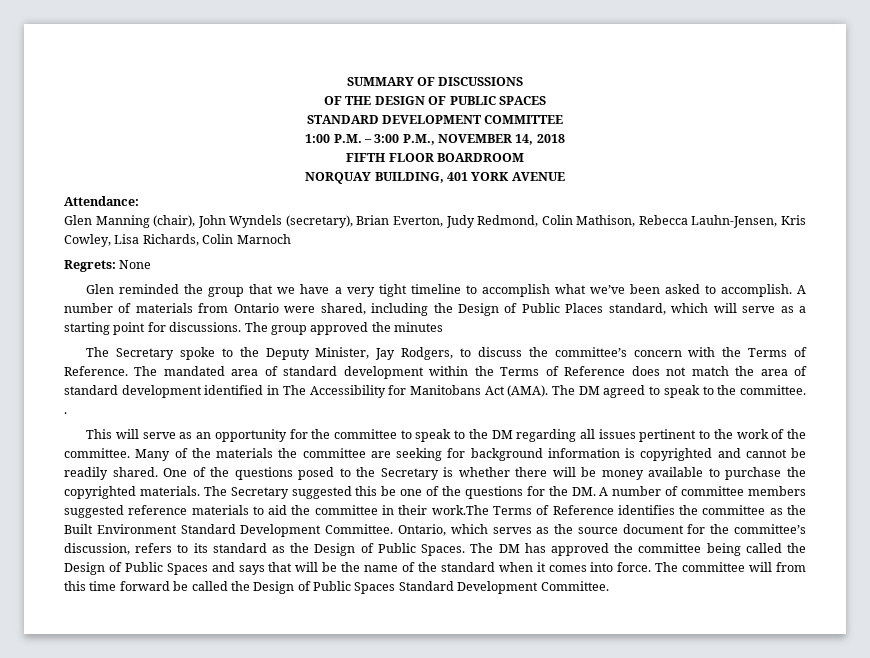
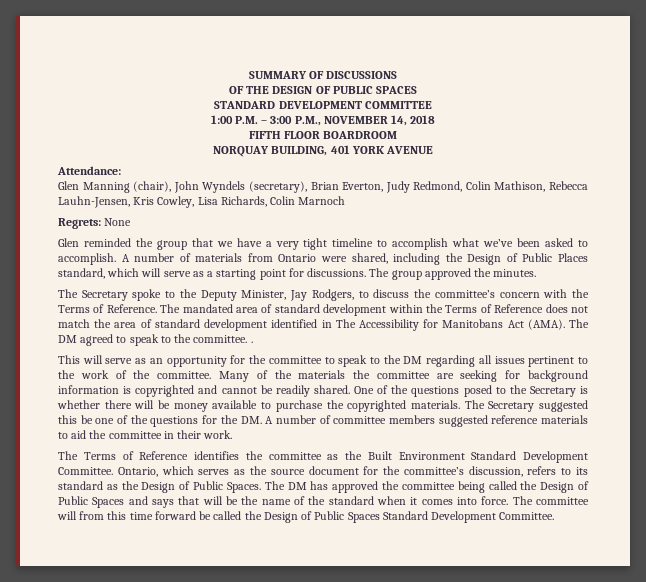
- The group approved the minutes
+ The group approved the minutes.
- The Secretary suggested this be one of the questions for the DM. A number of committee members suggested reference materials to aid the committee in their work.The Terms of Reference identifies the committee as the Built Environment Standard Development Committee.
+ The Secretary suggested this be one of the questions for the DM. A number of committee members suggested reference materials to aid the committee in their work.
+ The Terms of Reference identifies the committee as the Built Environment Standard Development Committee.

